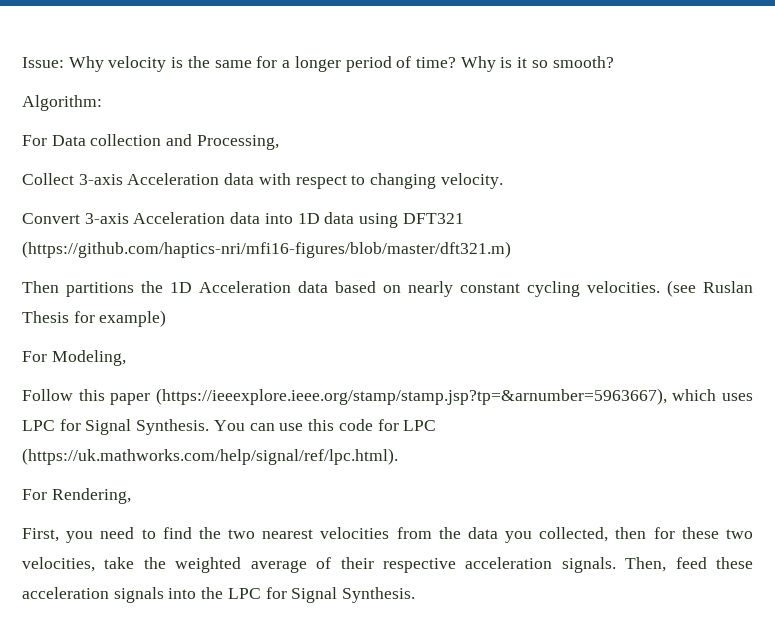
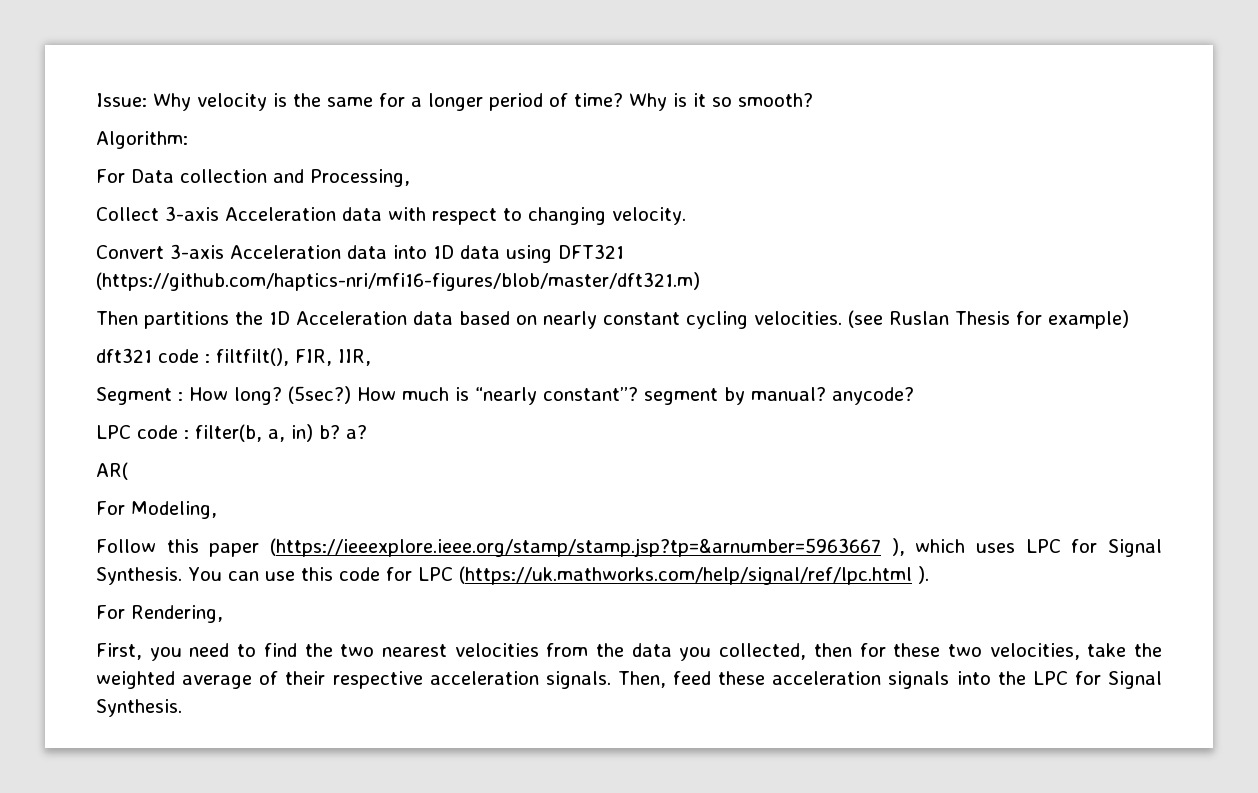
+ dft321 code : filtfilt(), FIR, IIR,
+ Segment : How long? (5sec?) How much is “nearly constant”? segment by manual? anycode?
+ LPC code : filter(b, a, in) b? a?
+ AR(
- Follow this paper (https://ieeexplore.ieee.org/stamp/stamp.jsp?tp=&arnumber=5963667), which uses LPC for Signal Synthesis.
+ Follow this paper (https://ieeexplore.ieee.org/stamp/stamp.jsp?tp=&arnumber=5963667 ), which uses LPC for Signal Synthesis.
- You can use this code for LPC (https://uk.mathworks.com/help/signal/ref/lpc.html).
+ You can use this code for LPC (https://uk.mathworks.com/help/signal/ref/lpc.html ).

